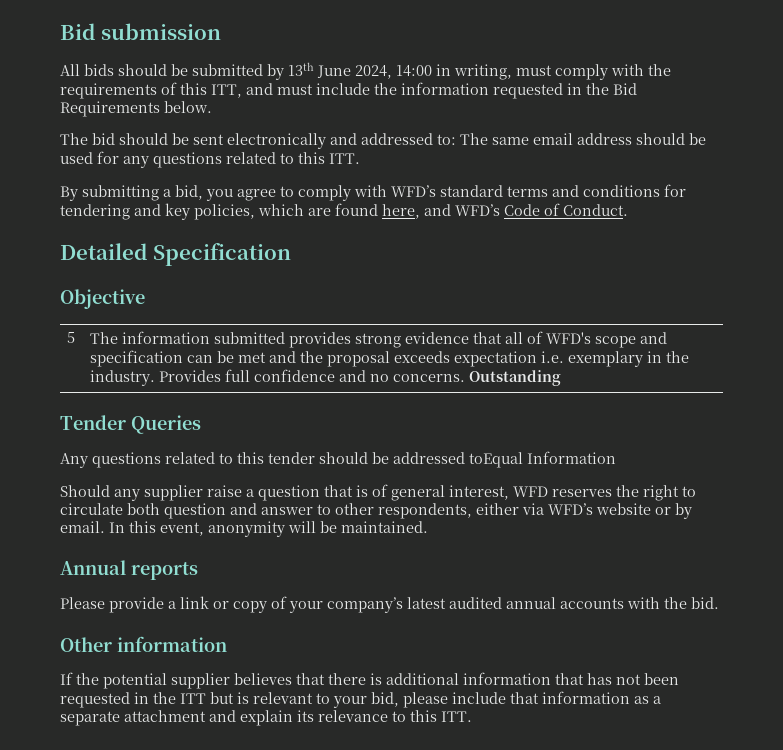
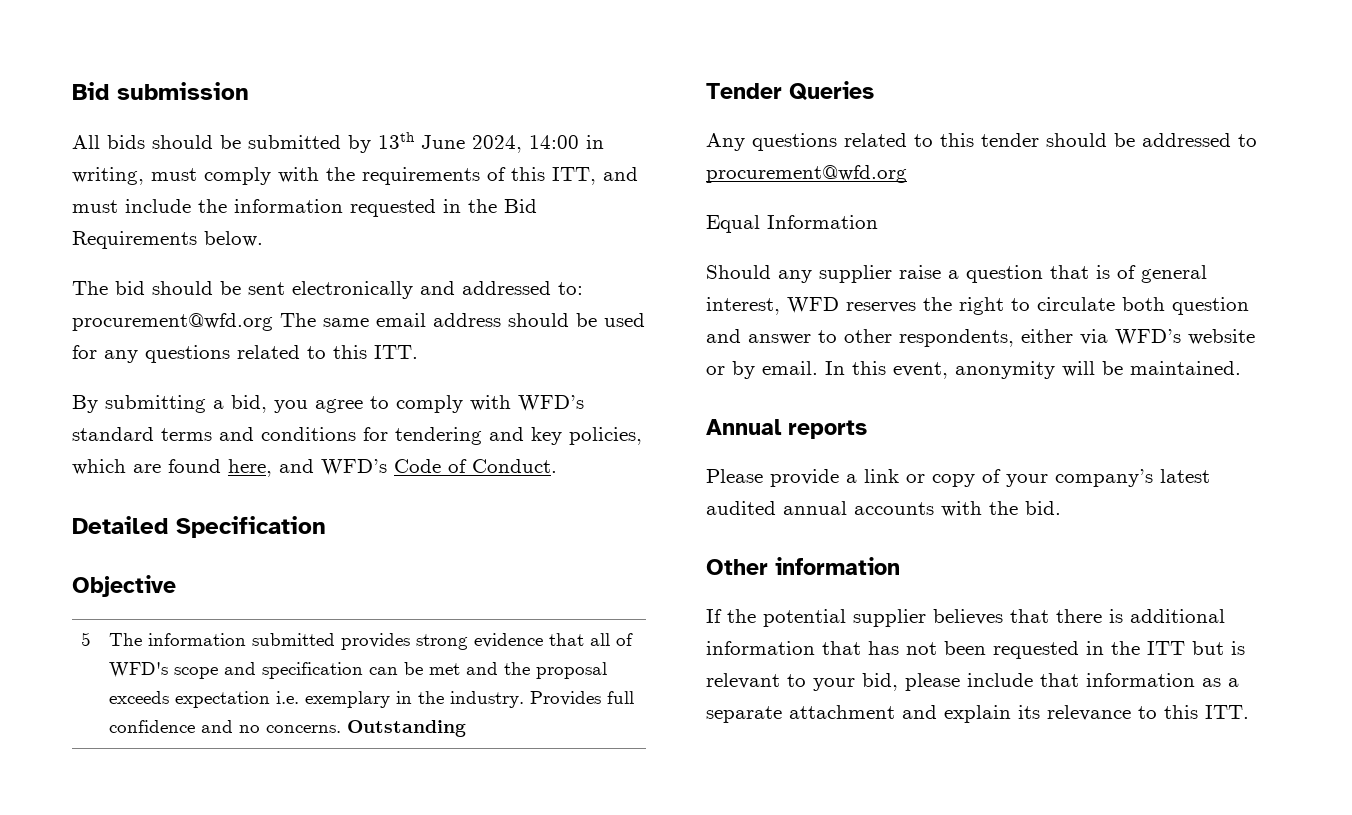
- The bid should be sent electronically and addressed to: The same email address should be used for any questions related to this ITT.
+ The bid should be sent electronically and addressed to: procurement@wfd.org The same email address should be used for any questions related to this ITT.
- Any questions related to this tender should be addressed toEqual Information
+ Any questions related to this tender should be addressed to procurement@wfd.org
+ Equal Information

